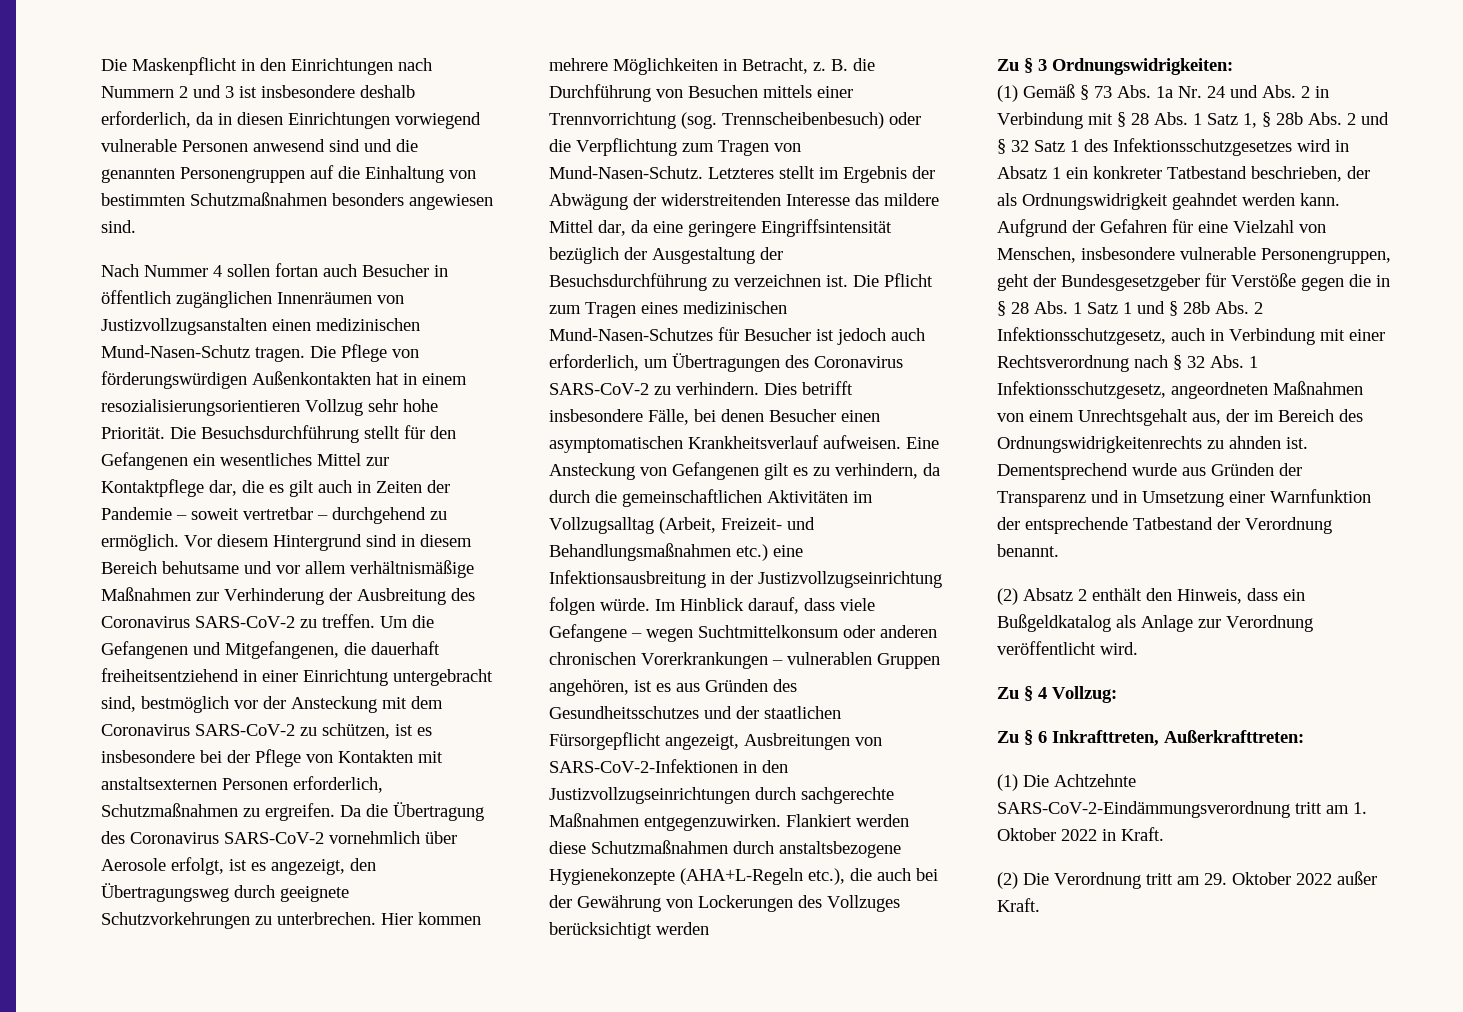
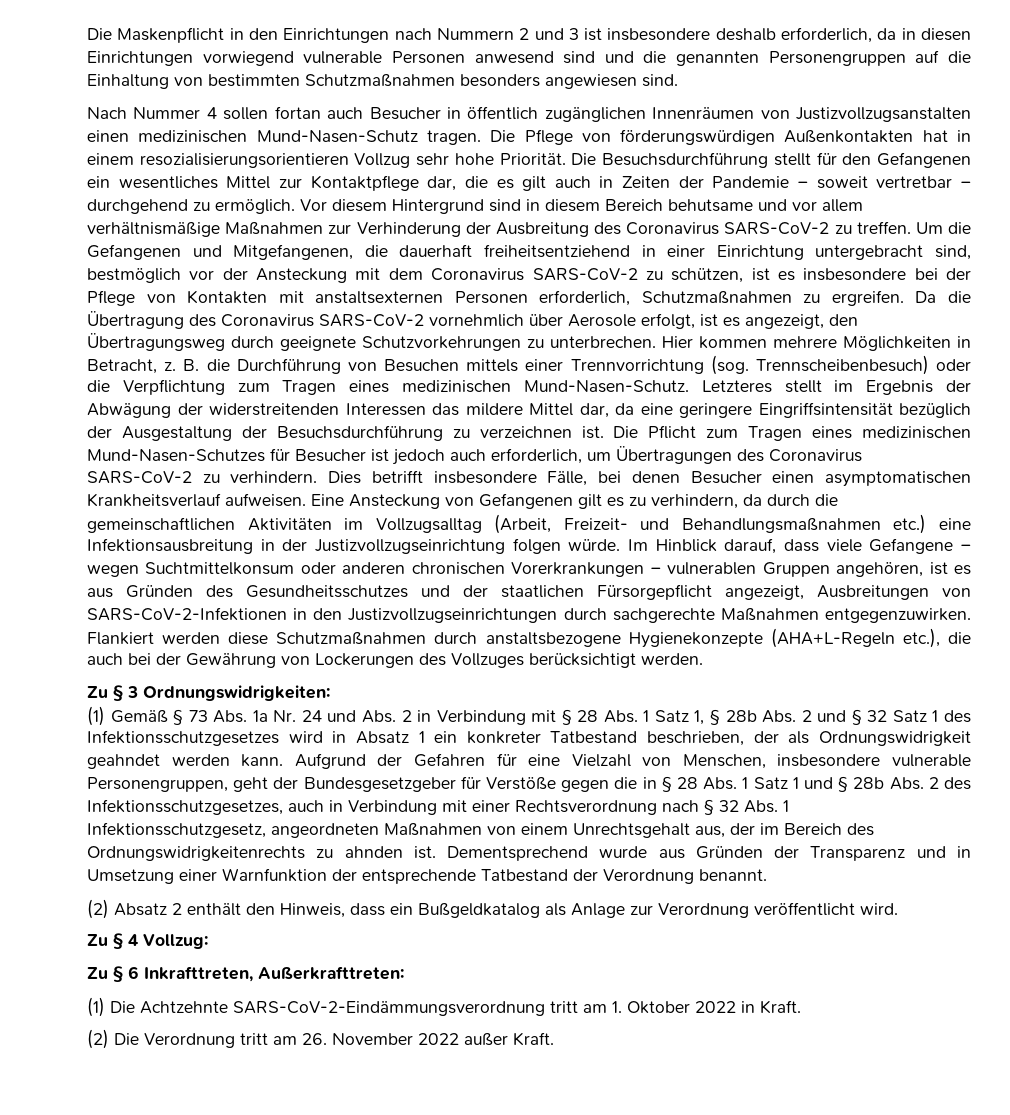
- B. die Durchführung von Besuchen mittels einer Trennvorrichtung (sog. Trennscheibenbesuch) oder die Verpflichtung zum Tragen von Mund-Nasen-Schutz.
+ B. die Durchführung von Besuchen mittels einer Trennvorrichtung (sog. Trennscheibenbesuch) oder die Verpflichtung zum Tragen eines medizinischen Mund-Nasen-Schutz.
- Letzteres stellt im Ergebnis der Abwägung der widerstreitenden Interesse das mildere Mittel dar, da eine geringere Eingriffsintensität bezüglich der Ausgestaltung der Besuchsdurchführung zu verzeichnen ist.
+ Letzteres stellt im Ergebnis der Abwägung der widerstreitenden Interessen das mildere Mittel dar, da eine geringere Eingriffsintensität bezüglich der Ausgestaltung der Besuchsdurchführung zu verzeichnen ist.
- Flankiert werden diese Schutzmaßnahmen durch anstaltsbezogene Hygienekonzepte (AHA+L-Regeln etc.), die auch bei der Gewährung von Lockerungen des Vollzuges berücksichtigt werden
+ Flankiert werden diese Schutzmaßnahmen durch anstaltsbezogene Hygienekonzepte (AHA+L-Regeln etc.), die auch bei der Gewährung von Lockerungen des Vollzuges berücksichtigt werden.
- Aufgrund der Gefahren für eine Vielzahl von Menschen, insbesondere vulnerable Personengruppen, geht der Bundesgesetzgeber für Verstöße gegen die in § 28 Abs. 1 Satz 1 und § 28b Abs. 2 Infektionsschutzgesetz, auch in Verbindung mit einer Rechtsverordnung nach § 32 Abs. 1 Infektionsschutzgesetz, angeordneten Maßnahmen von einem Unrechtsgehalt aus, der im Bereich des Ordnungswidrigkeitenrechts zu ahnden ist.
+ Aufgrund der Gefahren für eine Vielzahl von Menschen, insbesondere vulnerable Personengruppen, geht der Bundesgesetzgeber für Verstöße gegen die in § 28 Abs. 1 Satz 1 und § 28b Abs. 2 des Infektionsschutzgesetzes, auch in Verbindung mit einer Rechtsverordnung nach § 32 Abs. 1 Infektionsschutzgesetz, angeordneten Maßnahmen von einem Unrechtsgehalt aus, der im Bereich des Ordnungswidrigkeitenrechts zu ahnden ist.
- (2) Die Verordnung tritt am 29. Oktober 2022 außer Kraft.
+ (2) Die Verordnung tritt am 26. November 2022 außer Kraft.

